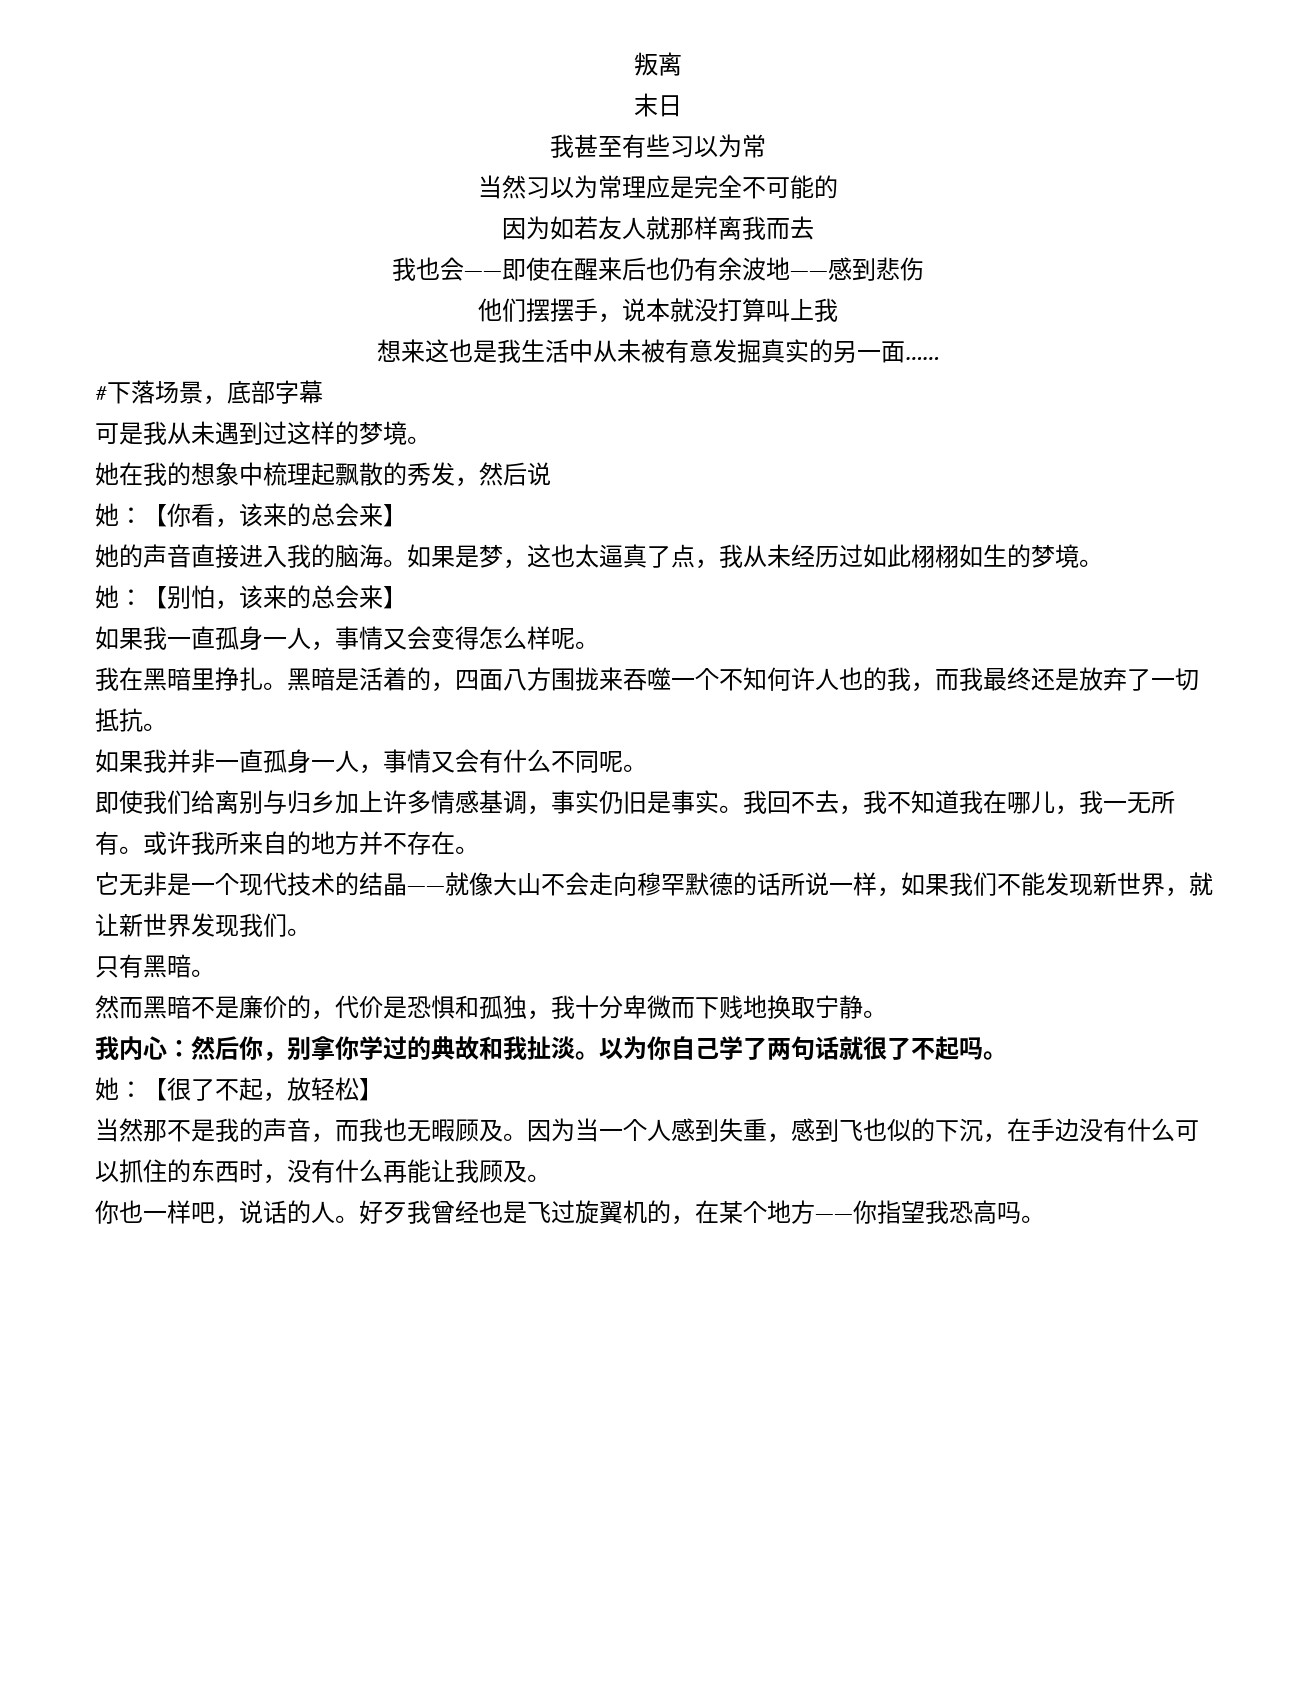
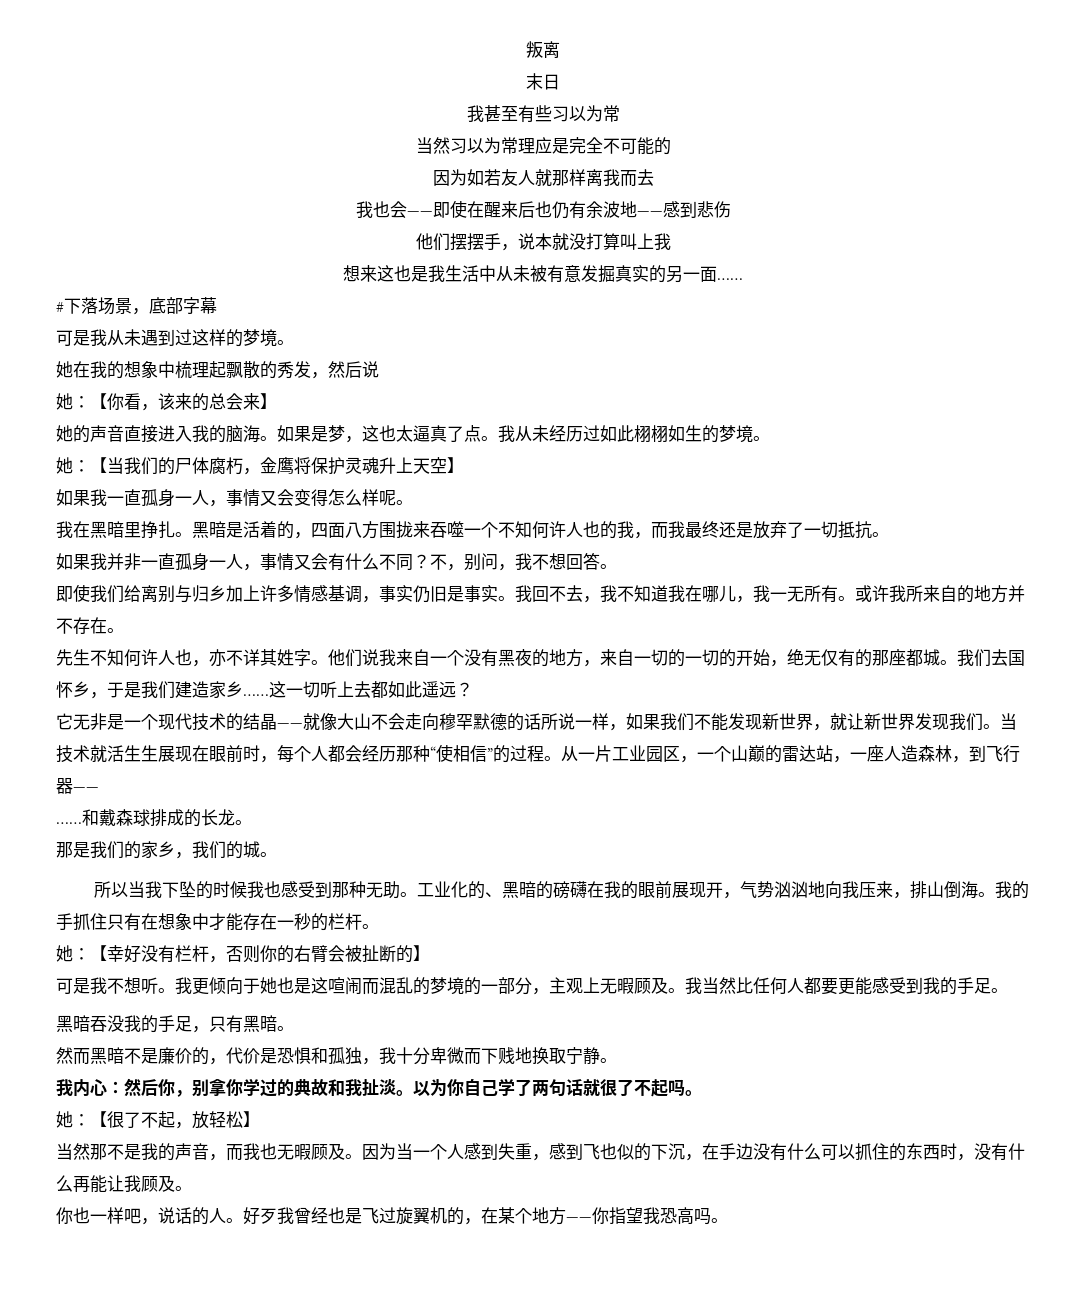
- 如果是梦，这也太逼真了点，我从未经历过如此栩栩如生的梦境。
+ 如果是梦，这也太逼真了点。我从未经历过如此栩栩如生的梦境。
- 她：【别怕，该来的总会来】
+ 她：【当我们的尸体腐朽，金鹰将保护灵魂升上天空】
- 如果我并非一直孤身一人，事情又会有什么不同呢。
+ 如果我并非一直孤身一人，事情又会有什么不同？不，别问，我不想回答。
+ 先生不知何许人也，亦不详其姓字。他们说我来自一个没有黑夜的地方，来自一切的一切的开始，绝无仅有的那座都城。我们去国怀乡，于是我们建造家乡……这一切听上去都如此遥远？
- 它无非是一个现代技术的结晶——就像大山不会走向穆罕默德的话所说一样，如果我们不能发现新世界，就让新世界发现我们。
- 只有黑暗。
+ 它无非是一个现代技术的结晶——就像大山不会走向穆罕默德的话所说一样，如果我们不能发现新世界，就让新世界发现我们。当技术就活生生展现在眼前时，每个人都会经历那种“使相信”的过程。从一片工业园区，一个山巅的雷达站，一座人造森林，到飞行器——
+ ……和戴森球排成的长龙。
+ 那是我们的家乡，我们的城。
+ 所以当我下坠的时候我也感受到那种无助。工业化的、黑暗的磅礴在我的眼前展现开，气势汹汹地向我压来，排山倒海。我的手抓住只有在想象中才能存在一秒的栏杆。
+ 她：【幸好没有栏杆，否则你的右臂会被扯断的】
+ 可是我不想听。我更倾向于她也是这喧闹而混乱的梦境的一部分，主观上无暇顾及。我当然比任何人都要更能感受到我的手足。
+ 黑暗吞没我的手足，只有黑暗。

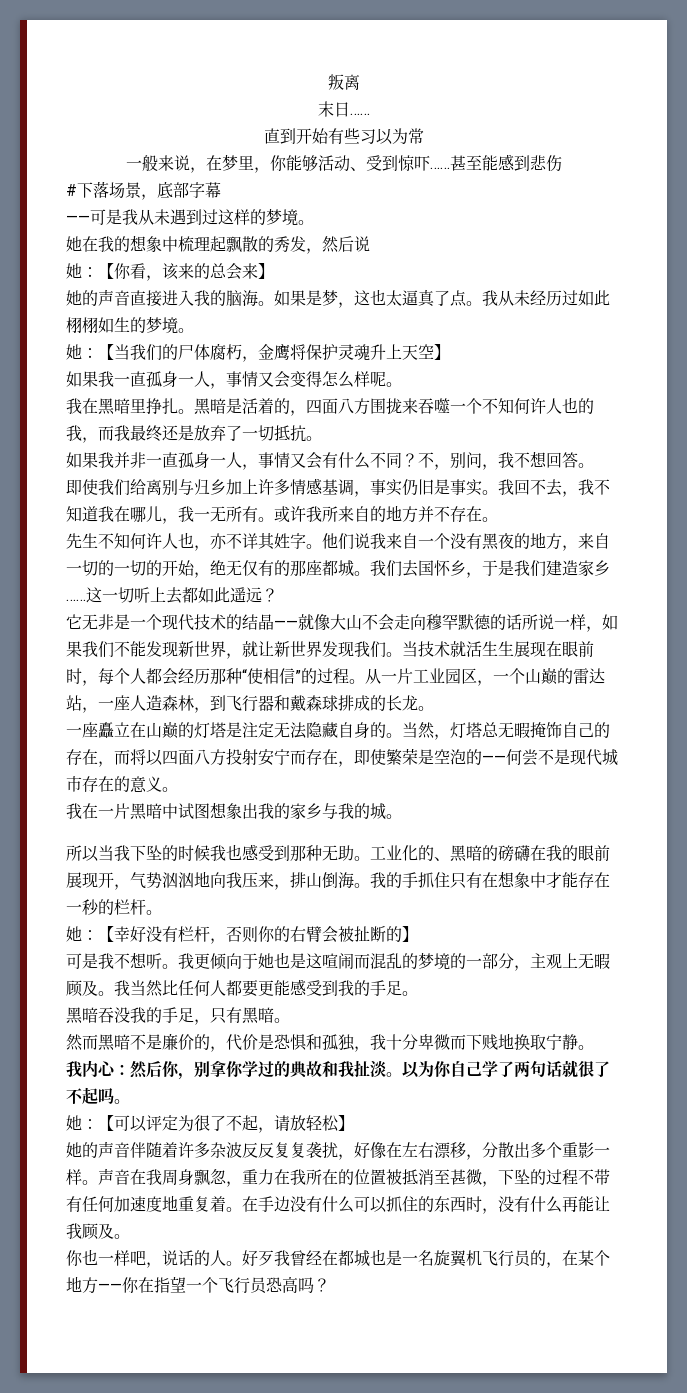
- 末日
- 我甚至有些习以为常
+ 末日……
+ 直到开始有些习以为常
- 当然习以为常理应是完全不可能的
- 因为如若友人就那样离我而去
- 我也会——即使在醒来后也仍有余波地——感到悲伤
- 他们摆摆手，说本就没打算叫上我
- 想来这也是我生活中从未被有意发掘真实的另一面……
+ 一般来说，在梦里，你能够活动、受到惊吓……甚至能感到悲伤
- 可是我从未遇到过这样的梦境。
+ ——可是我从未遇到过这样的梦境。
- 从一片工业园区，一个山巅的雷达站，一座人造森林，到飞行器——
- ……和戴森球排成的长龙。
+ 从一片工业园区，一个山巅的雷达站，一座人造森林，到飞行器和戴森球排成的长龙。
- 那是我们的家乡，我们的城。
+ 一座矗立在山巅的灯塔是注定无法隐藏自身的。当然，灯塔总无暇掩饰自己的存在，而将以四面八方投射安宁而存在，即使繁荣是空泡的——何尝不是现代城市存在的意义。
+ 我在一片黑暗中试图想象出我的家乡与我的城。
- 她：【很了不起，放轻松】
+ 她：【可以评定为很了不起，请放轻松】
- 当然那不是我的声音，而我也无暇顾及。因为当一个人感到失重，感到飞也似的下沉，在手边没有什么可以抓住的东西时，没有什么再能让我顾及。
+ 她的声音伴随着许多杂波反反复复袭扰，好像在左右漂移，分散出多个重影一样。声音在我周身飘忽，重力在我所在的位置被抵消至甚微，下坠的过程不带有任何加速度地重复着。在手边没有什么可以抓住的东西时，没有什么再能让我顾及。
- 好歹我曾经也是飞过旋翼机的，在某个地方——你指望我恐高吗。
+ 好歹我曾经在都城也是一名旋翼机飞行员的，在某个地方——你在指望一个飞行员恐高吗？

